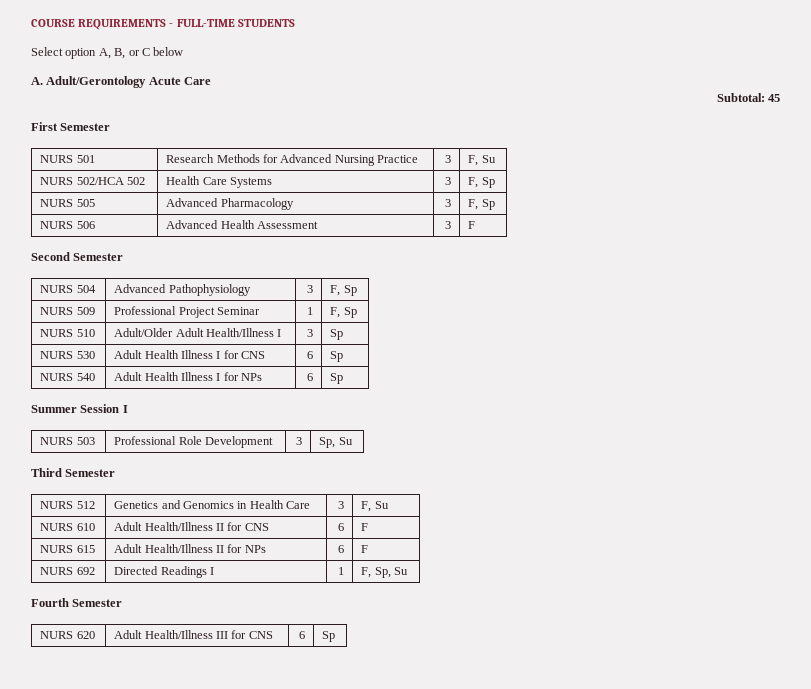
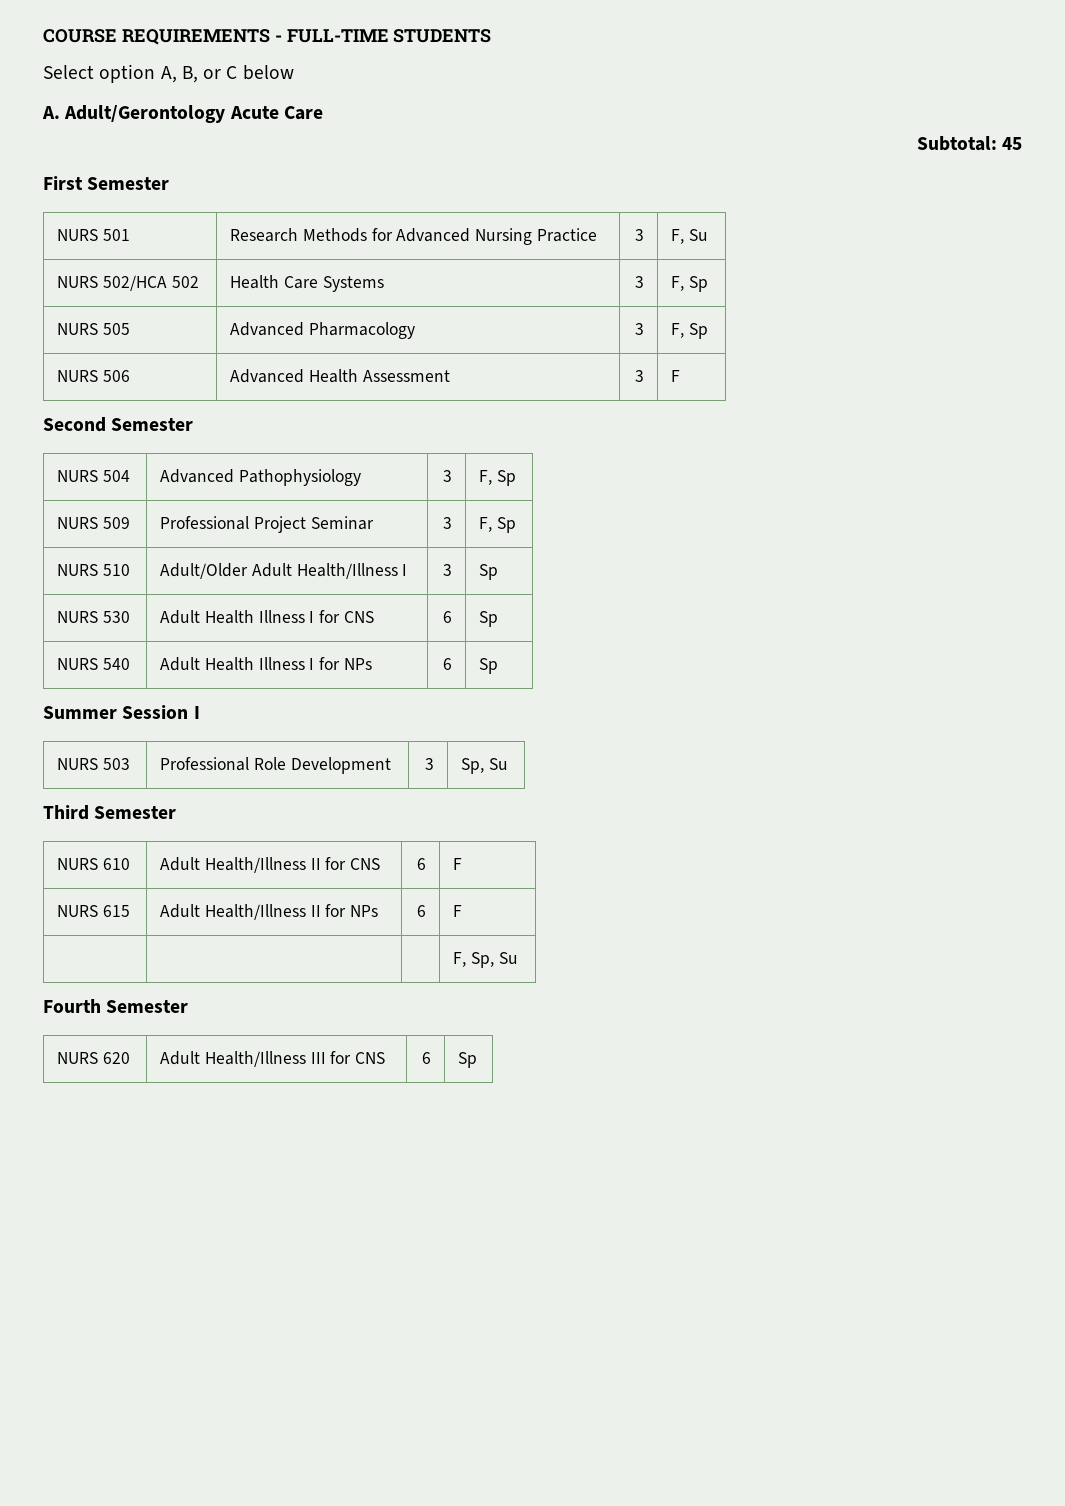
- NURS 509 | Professional Project Seminar | 1 | F, Sp
+ NURS 509 | Professional Project Seminar | 3 | F, Sp
- NURS 512 | Genetics and Genomics in Health Care | 3 | F, Su
- NURS 692 | Directed Readings I | 1 | F, Sp, Su
+ | | | F, Sp, Su

